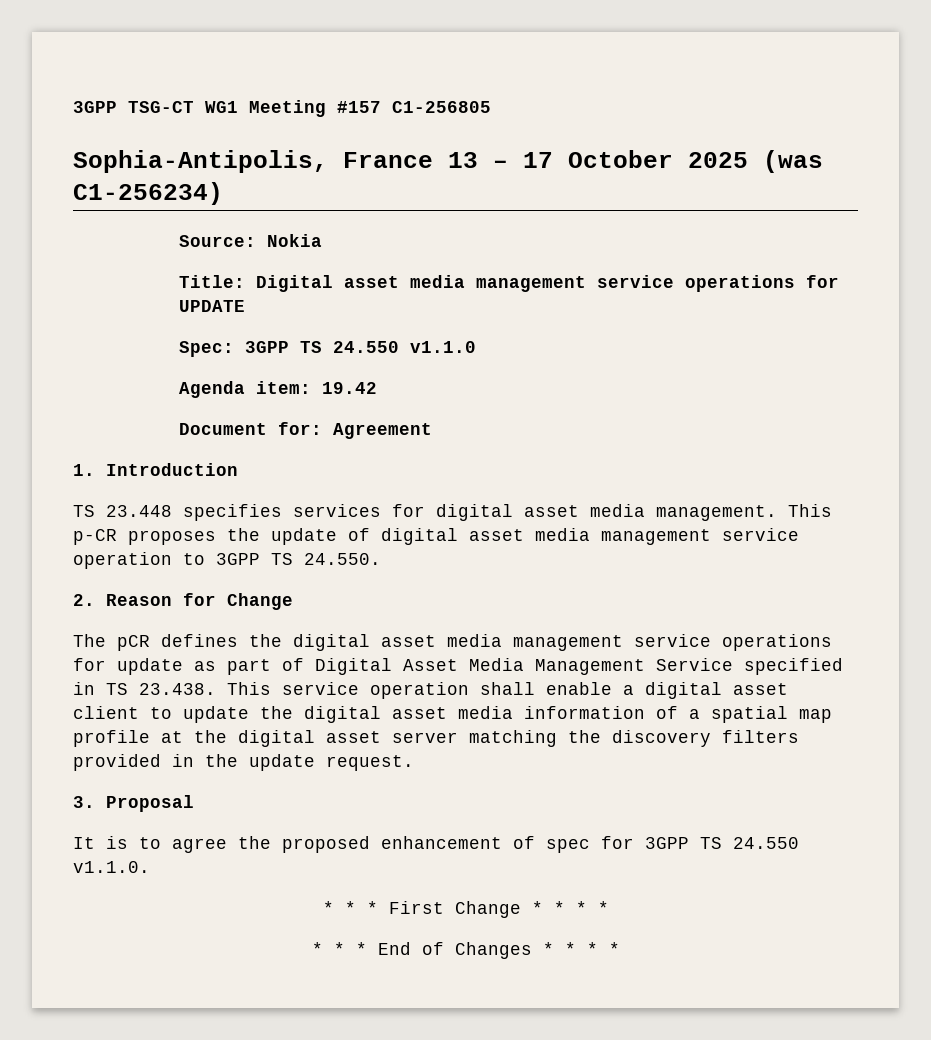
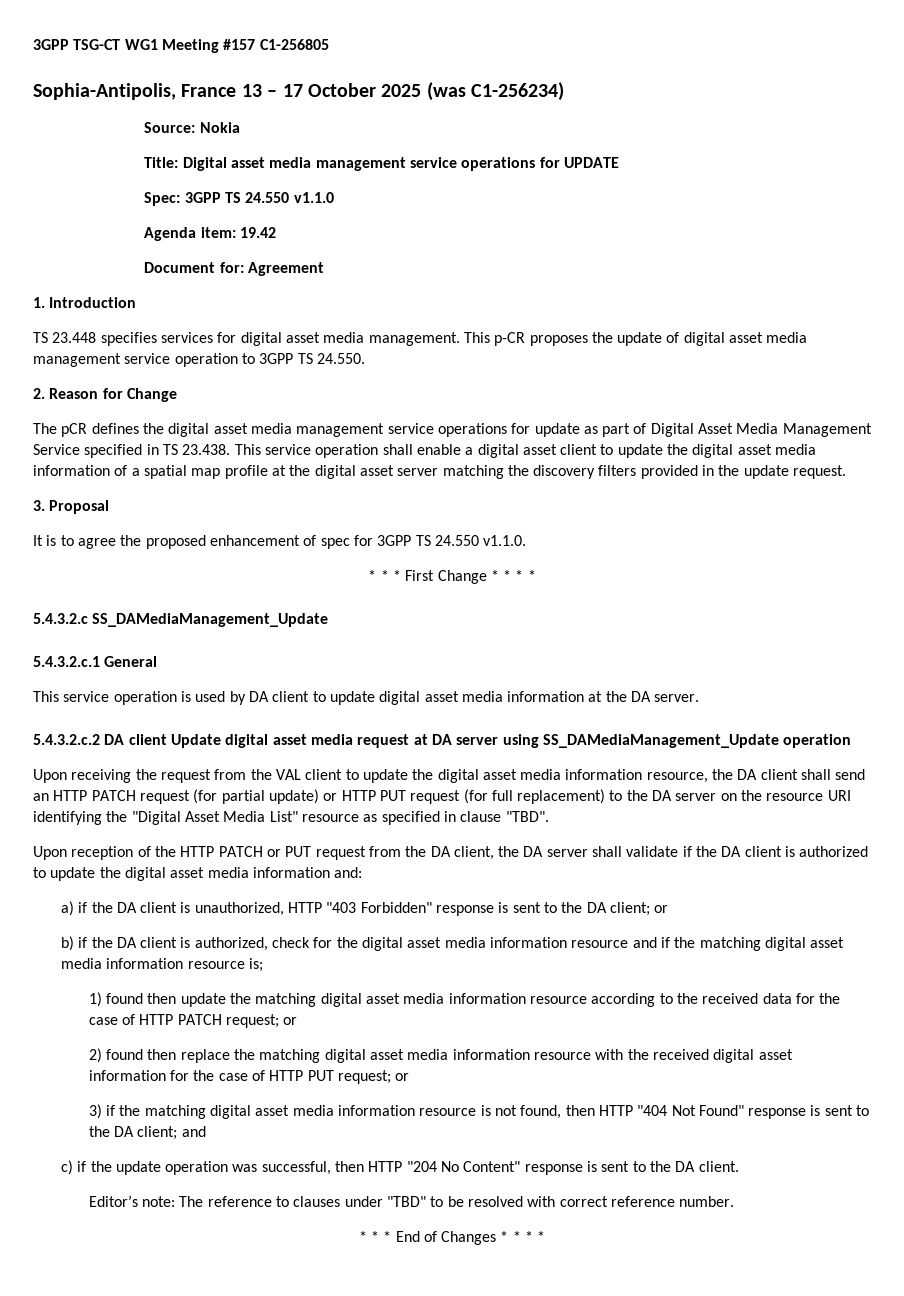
+ 5.4.3.2.c SS_DAMediaManagement_Update
+ 5.4.3.2.c.1 General
+ This service operation is used by DA client to update digital asset media information at the DA server.
+ 5.4.3.2.c.2 DA client Update digital asset media request at DA server using SS_DAMediaManagement_Update operation
+ Upon receiving the request from the VAL client to update the digital asset media information resource, the DA client shall send an HTTP PATCH request (for partial update) or HTTP PUT request (for full replacement) to the DA server on the resource URI identifying the "Digital Asset Media List" resource as specified in clause "TBD".
+ Upon reception of the HTTP PATCH or PUT request from the DA client, the DA server shall validate if the DA client is authorized to update the digital asset media information and:
+ a) if the DA client is unauthorized, HTTP "403 Forbidden" response is sent to the DA client; or
+ b) if the DA client is authorized, check for the digital asset media information resource and if the matching digital asset media information resource is;
+ 1) found then update the matching digital asset media information resource according to the received data for the case of HTTP PATCH request; or
+ 2) found then replace the matching digital asset media information resource with the received digital asset information for the case of HTTP PUT request; or
+ 3) if the matching digital asset media information resource is not found, then HTTP "404 Not Found" response is sent to the DA client; and
+ c) if the update operation was successful, then HTTP "204 No Content" response is sent to the DA client.
+ Editor’s note: The reference to clauses under "TBD" to be resolved with correct reference number.

